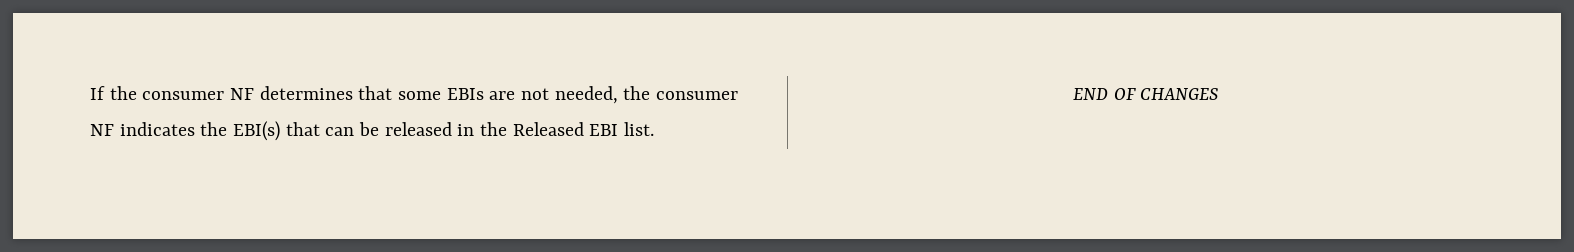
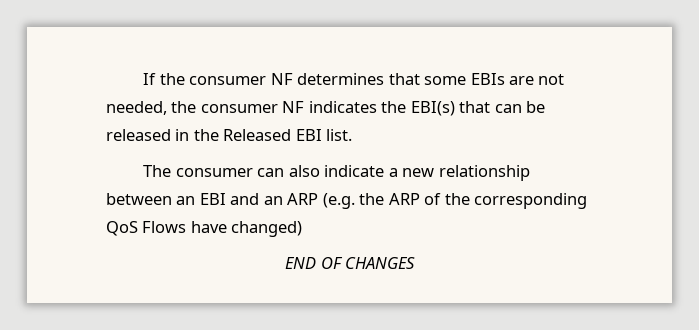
+ The consumer can also indicate a new relationship between an EBI and an ARP (e.g. the ARP of the corresponding QoS Flows have changed)

